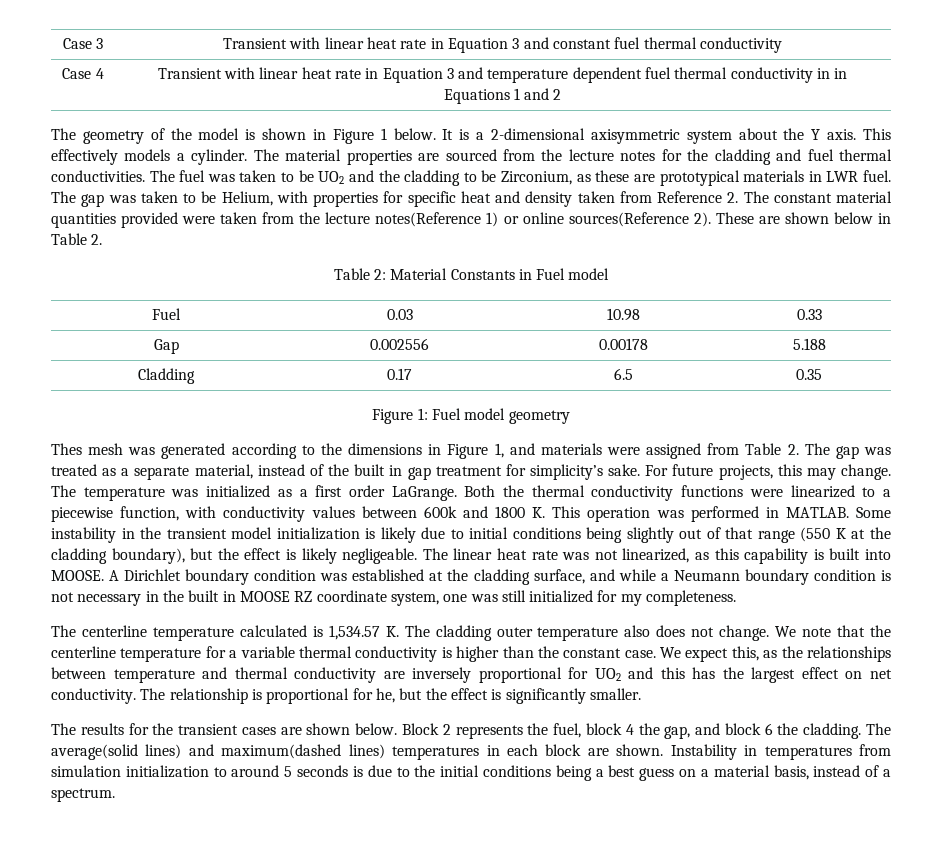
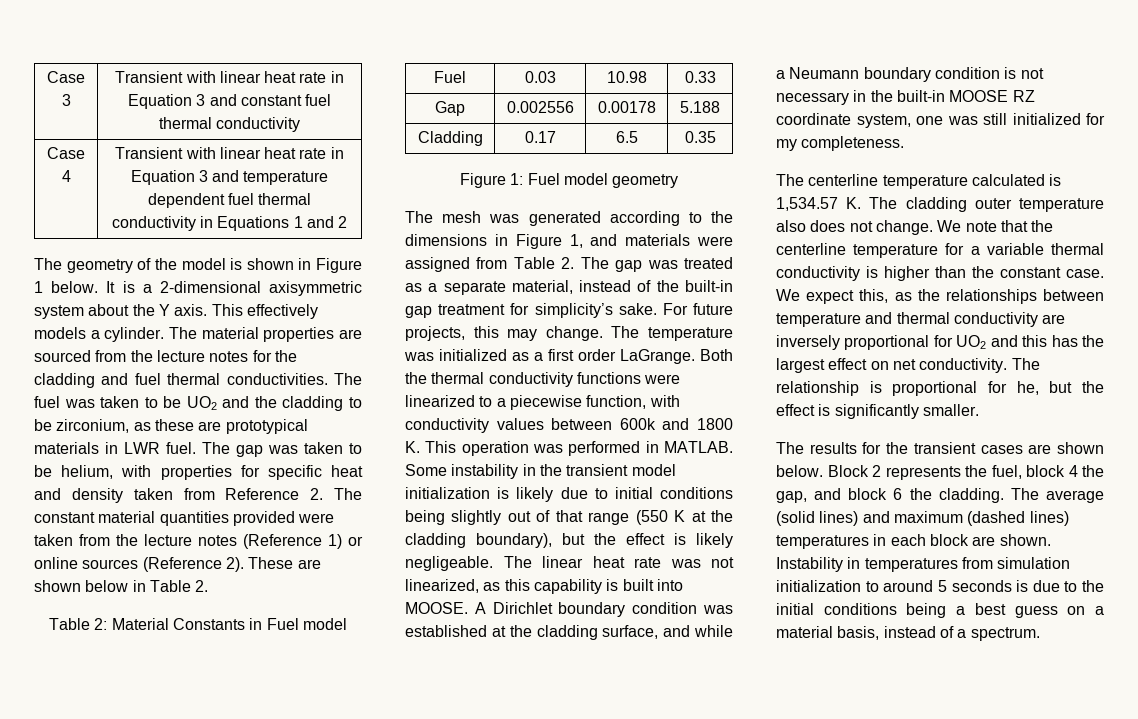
- Case 4 | Transient with linear heat rate in Equation 3 and temperature dependent fuel thermal conductivity in in Equations 1 and 2
+ Case 4 | Transient with linear heat rate in Equation 3 and temperature dependent fuel thermal conductivity in Equations 1 and 2
- The fuel was taken to be UO2 and the cladding to be Zirconium, as these are prototypical materials in LWR fuel.
+ The fuel was taken to be UO2 and the cladding to be zirconium, as these are prototypical materials in LWR fuel.
- The gap was taken to be Helium, with properties for specific heat and density taken from Reference 2. The constant material quantities provided were taken from the lecture notes(Reference 1) or online sources(Reference 2).
+ The gap was taken to be helium, with properties for specific heat and density taken from Reference 2. The constant material quantities provided were taken from the lecture notes (Reference 1) or online sources (Reference 2).
- Thes mesh was generated according to the dimensions in Figure 1, and materials were assigned from Table 2. The gap was treated as a separate material, instead of the built in gap treatment for simplicity’s sake.
+ The mesh was generated according to the dimensions in Figure 1, and materials were assigned from Table 2. The gap was treated as a separate material, instead of the built-in gap treatment for simplicity’s sake.
- A Dirichlet boundary condition was established at the cladding surface, and while a Neumann boundary condition is not necessary in the built in MOOSE RZ coordinate system, one was still initialized for my completeness.
+ A Dirichlet boundary condition was established at the cladding surface, and while a Neumann boundary condition is not necessary in the built-in MOOSE RZ coordinate system, one was still initialized for my completeness.
- The average(solid lines) and maximum(dashed lines) temperatures in each block are shown.
+ The average (solid lines) and maximum (dashed lines) temperatures in each block are shown.

